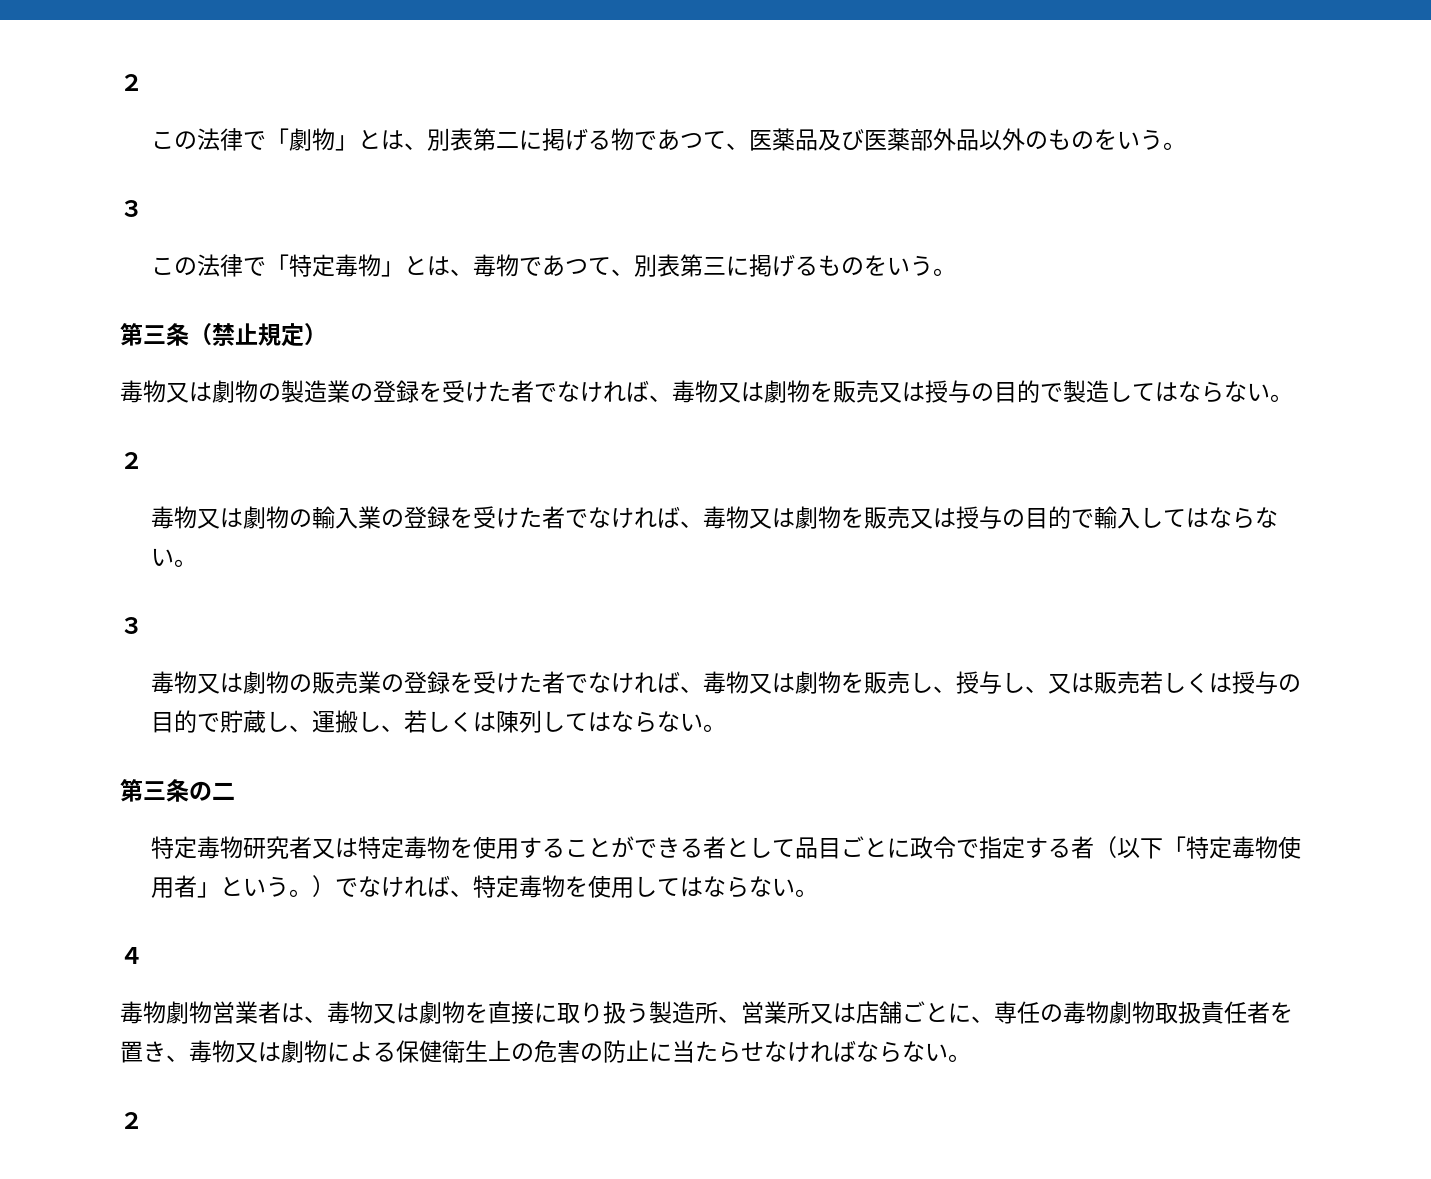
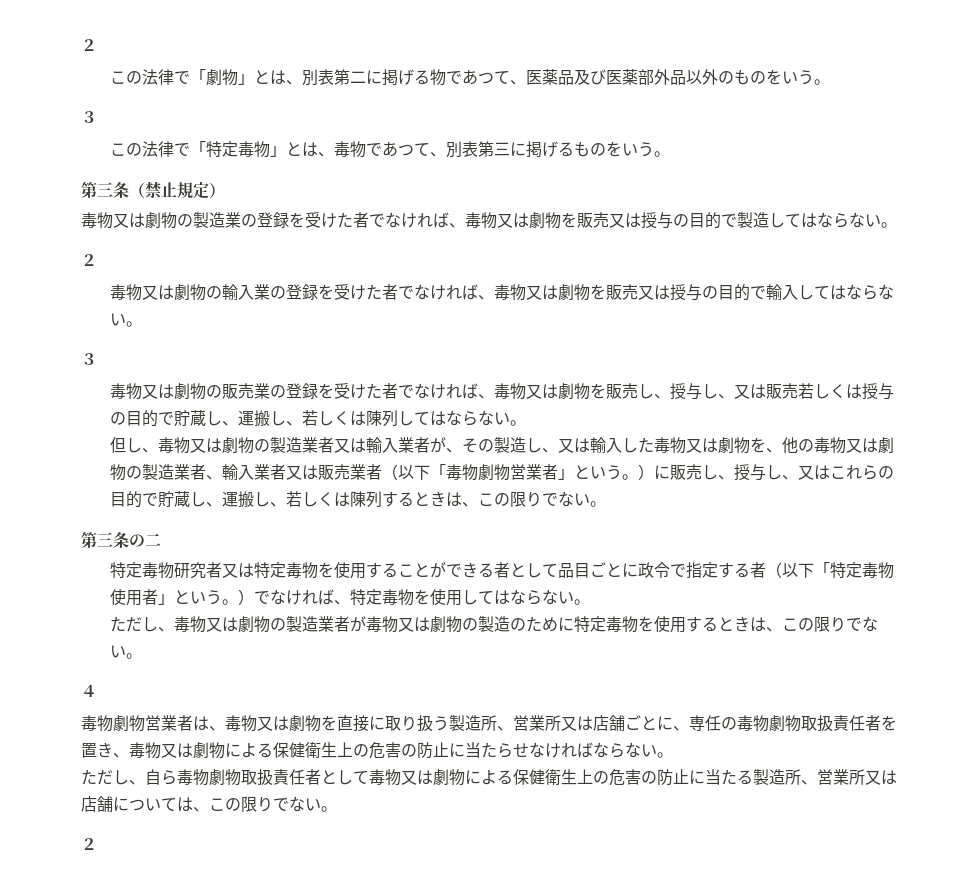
+ 但し、毒物又は劇物の製造業者又は輸入業者が、その製造し、又は輸入した毒物又は劇物を、他の毒物又は劇物の製造業者、輸入業者又は販売業者（以下「毒物劇物営業者」という。）に販売し、授与し、又はこれらの目的で貯蔵し、運搬し、若しくは陳列するときは、この限りでない。
+ ただし、毒物又は劇物の製造業者が毒物又は劇物の製造のために特定毒物を使用するときは、この限りでない。
+ ただし、自ら毒物劇物取扱責任者として毒物又は劇物による保健衛生上の危害の防止に当たる製造所、営業所又は店舗については、この限りでない。

